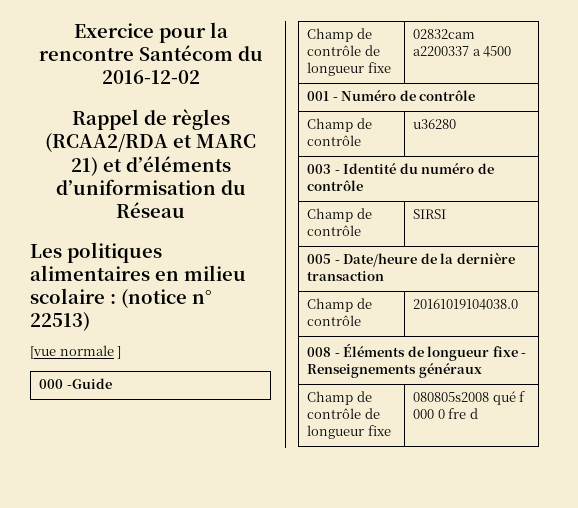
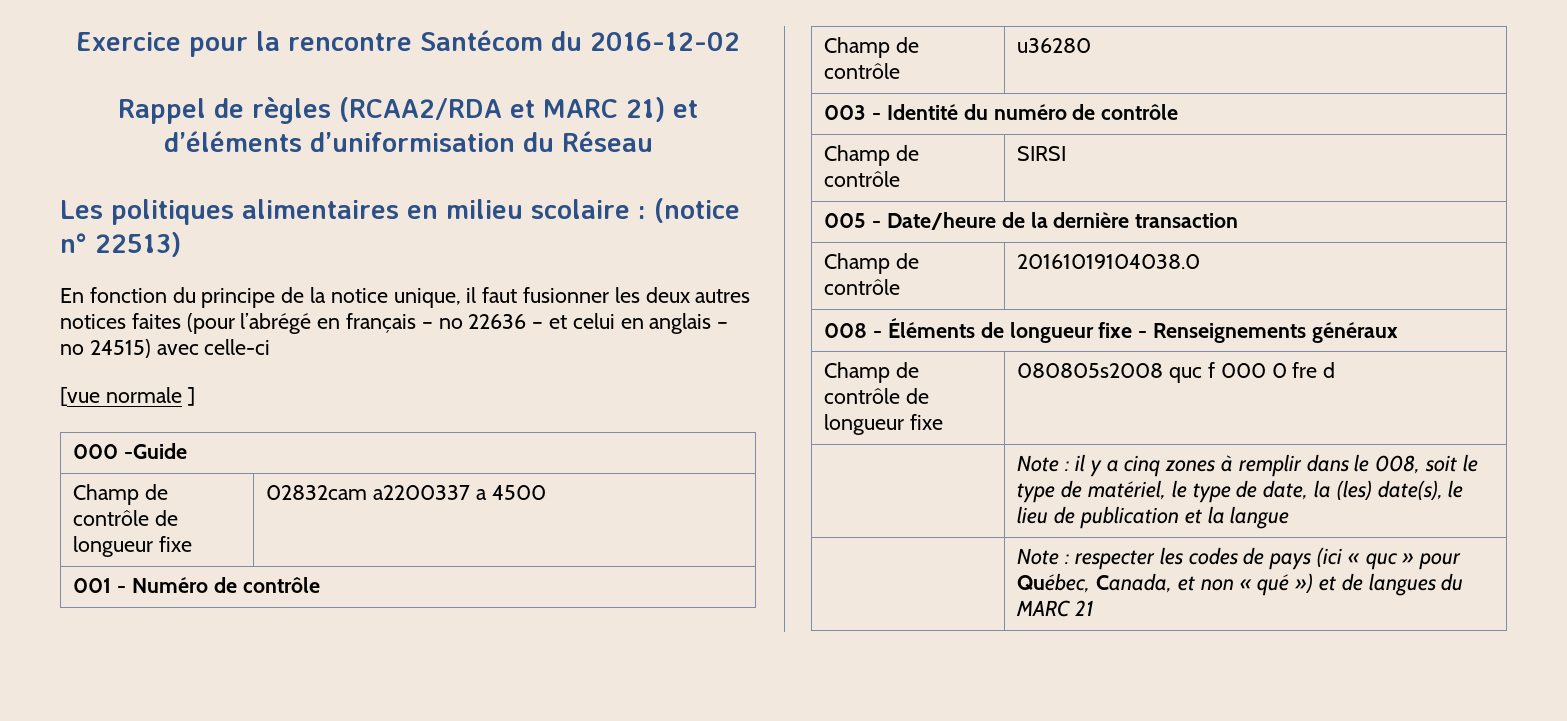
+ En fonction du principe de la notice unique, il faut fusionner les deux autres notices faites (pour l’abrégé en français – no 22636 – et celui en anglais – no 24515) avec celle-ci
- Champ de contrôle de longueur fixe | 080805s2008 qué f 000 0 fre d
+ Champ de contrôle de longueur fixe | 080805s2008 quc f 000 0 fre d
+ | Note : il y a cinq zones à remplir dans le 008, soit le type de matériel, le type de date, la (les) date(s), le lieu de publication et la langue
+ | Note : respecter les codes de pays (ici « quc » pour Québec, Canada, et non « qué ») et de langues du MARC 21

